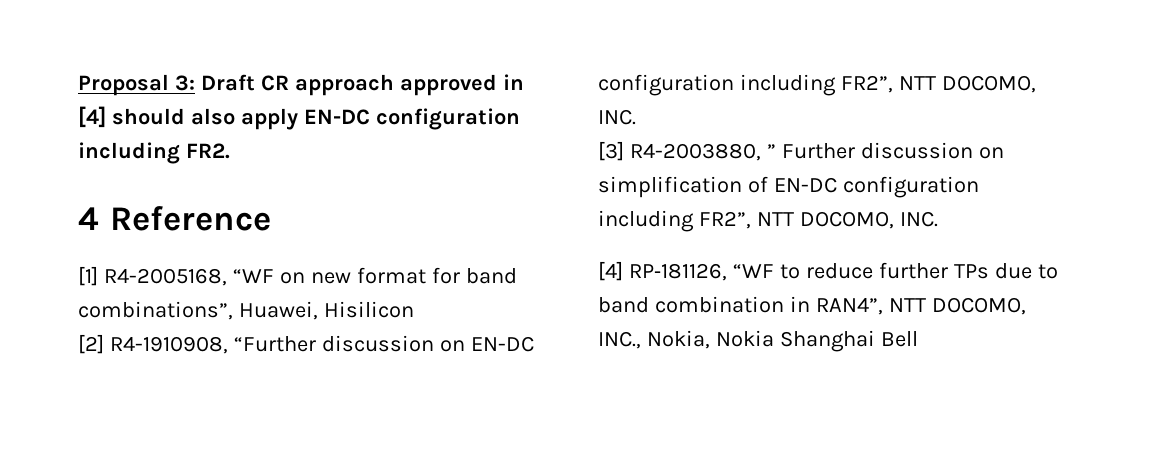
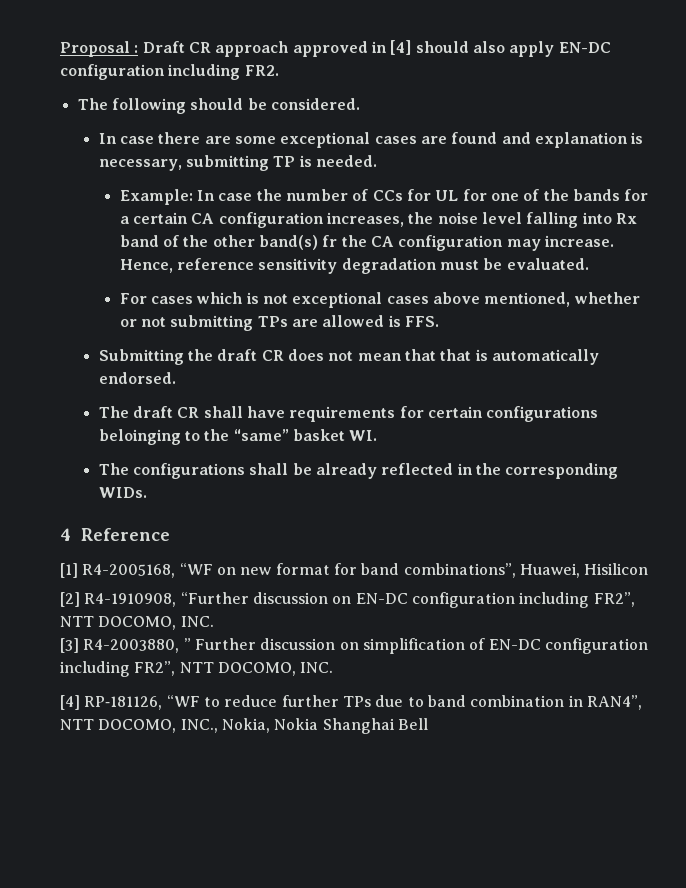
- Proposal 3: Draft CR approach approved in [4] should also apply EN-DC configuration including FR2.
+ Proposal : Draft CR approach approved in [4] should also apply EN-DC configuration including FR2.
+ The following should be considered.
+ In case there are some exceptional cases are found and explanation is necessary, submitting TP is needed.
+ Example: In case the number of CCs for UL for one of the bands for a certain CA configuration increases, the noise level falling into Rx band of the other band(s) fr the CA configuration may increase. Hence, reference sensitivity degradation must be evaluated.
+ For cases which is not exceptional cases above mentioned, whether or not submitting TPs are allowed is FFS.
+ Submitting the draft CR does not mean that that is automatically endorsed.
+ The draft CR shall have requirements for certain configurations beloinging to the “same” basket WI.
+ The configurations shall be already reflected in the corresponding WIDs.

